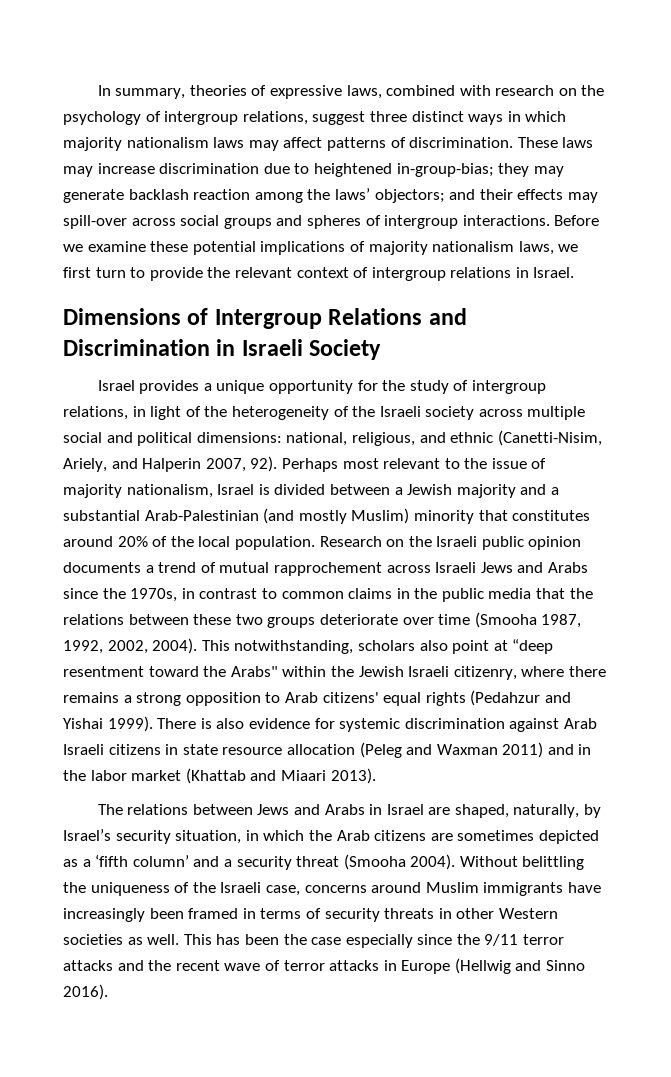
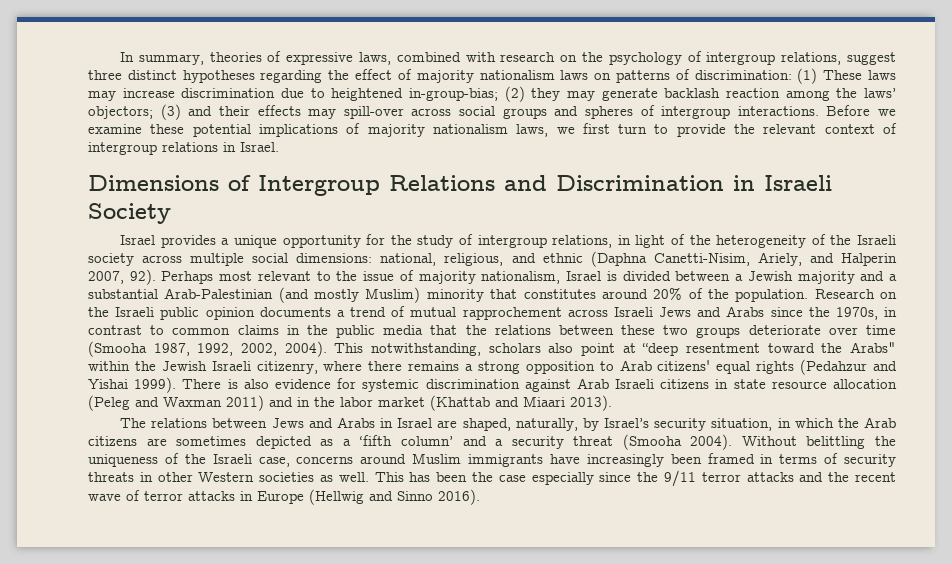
- In summary, theories of expressive laws, combined with research on the psychology of intergroup relations, suggest three distinct ways in which majority nationalism laws may affect patterns of discrimination. These laws may increase discrimination due to heightened in-group-bias; they may generate backlash reaction among the laws’ objectors; and their effects may spill-over across social groups and spheres of intergroup interactions.
+ In summary, theories of expressive laws, combined with research on the psychology of intergroup relations, suggest three distinct hypotheses regarding the effect of majority nationalism laws on patterns of discrimination: (1) These laws may increase discrimination due to heightened in-group-bias; (2) they may generate backlash reaction among the laws’ objectors; (3) and their effects may spill-over across social groups and spheres of intergroup interactions.
- Israel provides a unique opportunity for the study of intergroup relations, in light of the heterogeneity of the Israeli society across multiple social and political dimensions: national, religious, and ethnic (Canetti-Nisim, Ariely, and Halperin 2007, 92).
+ Israel provides a unique opportunity for the study of intergroup relations, in light of the heterogeneity of the Israeli society across multiple social dimensions: national, religious, and ethnic (Daphna Canetti-Nisim, Ariely, and Halperin 2007, 92).
- Perhaps most relevant to the issue of majority nationalism, Israel is divided between a Jewish majority and a substantial Arab-Palestinian (and mostly Muslim) minority that constitutes around 20% of the local population.
+ Perhaps most relevant to the issue of majority nationalism, Israel is divided between a Jewish majority and a substantial Arab-Palestinian (and mostly Muslim) minority that constitutes around 20% of the population.

